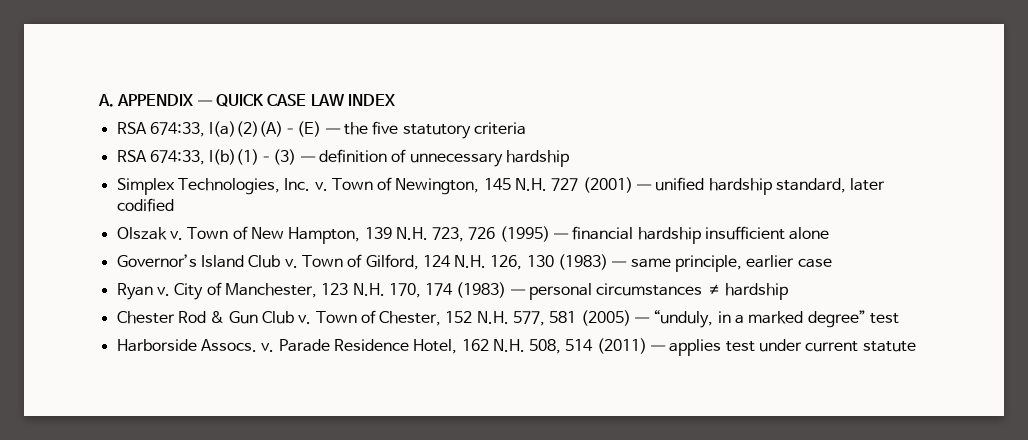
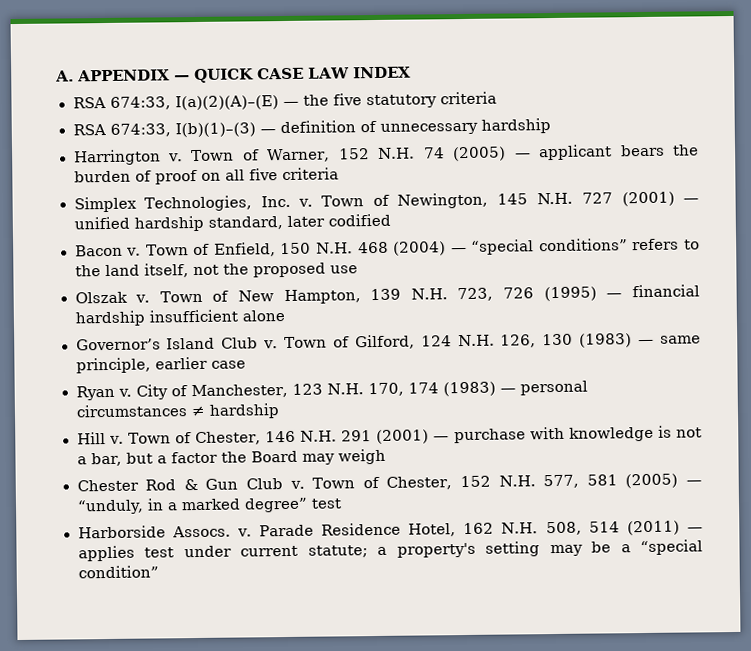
+ Harrington v. Town of Warner, 152 N.H. 74 (2005) — applicant bears the burden of proof on all five criteria
+ Bacon v. Town of Enfield, 150 N.H. 468 (2004) — “special conditions” refers to the land itself, not the proposed use
+ Hill v. Town of Chester, 146 N.H. 291 (2001) — purchase with knowledge is not a bar, but a factor the Board may weigh
- Parade Residence Hotel, 162 N.H. 508, 514 (2011) — applies test under current statute
+ Parade Residence Hotel, 162 N.H. 508, 514 (2011) — applies test under current statute; a property's setting may be a “special condition”

